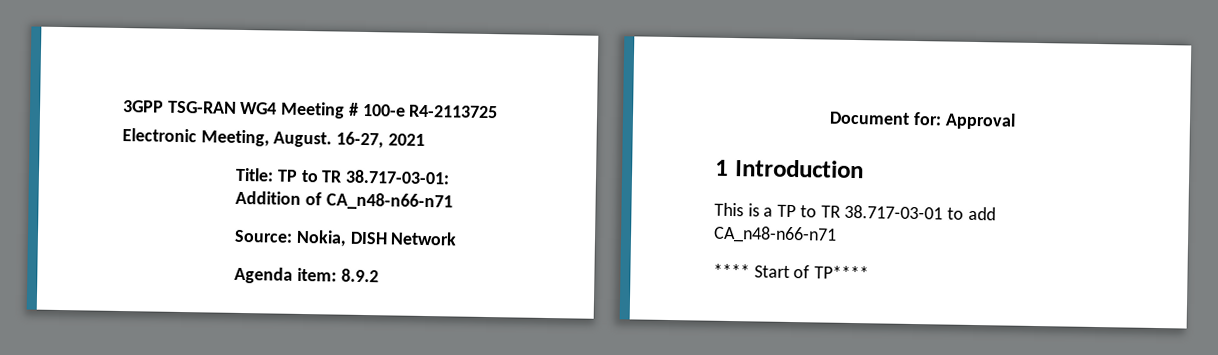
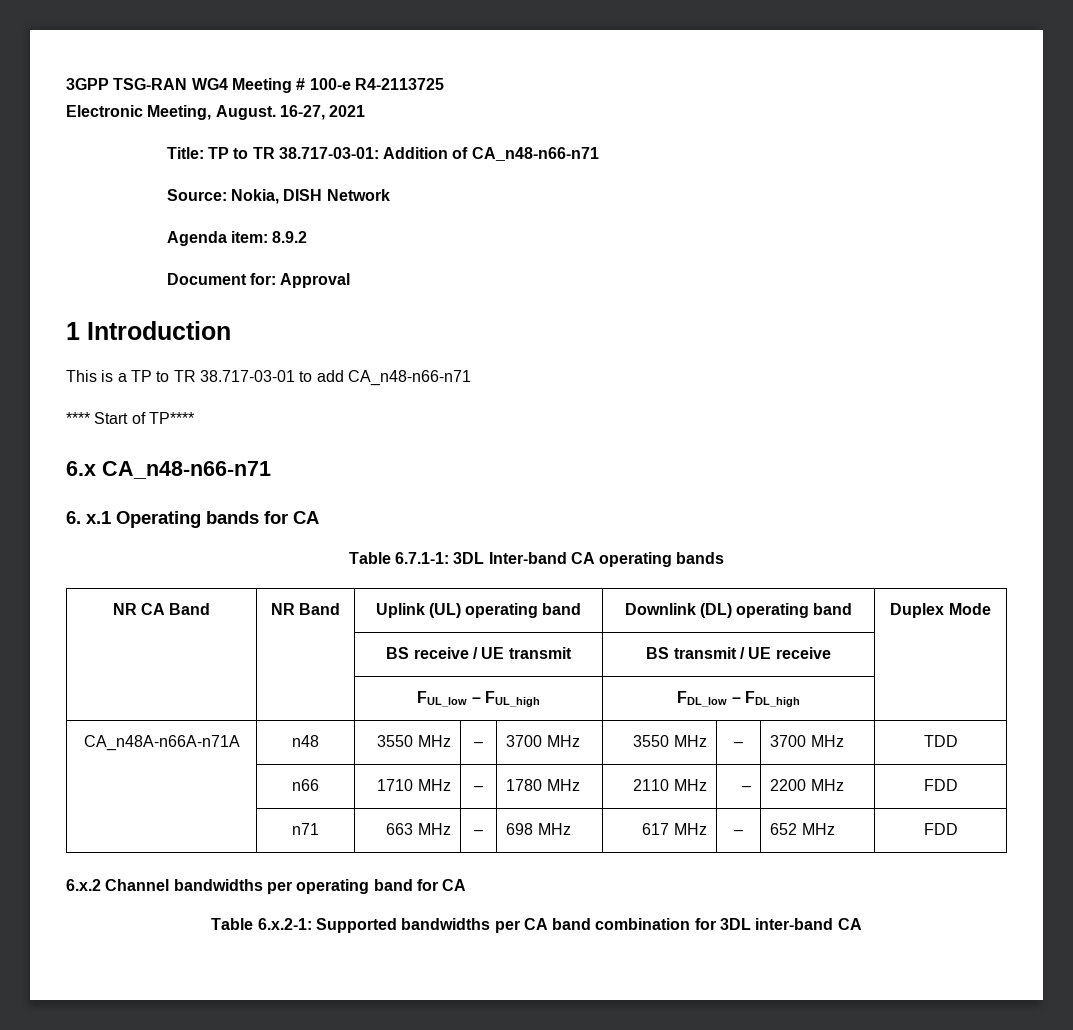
+ 6.x CA_n48-n66-n71
+ 6. x.1 Operating bands for CA
+ Table 6.7.1-1: 3DL Inter-band CA operating bands
+ NR CA Band | NR Band | Uplink (UL) operating band | Downlink (DL) operating band | Duplex Mode
+ | | BS receive / UE transmit | BS transmit / UE receive |
+ | | FUL_low – FUL_high | FDL_low – FDL_high |
+ CA_n48A-n66A-n71A | n48 | 3550 MHz | – | 3700 MHz | 3550 MHz | – | 3700 MHz | TDD
+ | n66 | 1710 MHz | – | 1780 MHz | 2110 MHz | – | 2200 MHz | FDD
+ | n71 | 663 MHz | – | 698 MHz | 617 MHz | – | 652 MHz | FDD
+ 6.x.2 Channel bandwidths per operating band for CA
+ Table 6.x.2-1: Supported bandwidths per CA band combination for 3DL inter-band CA

